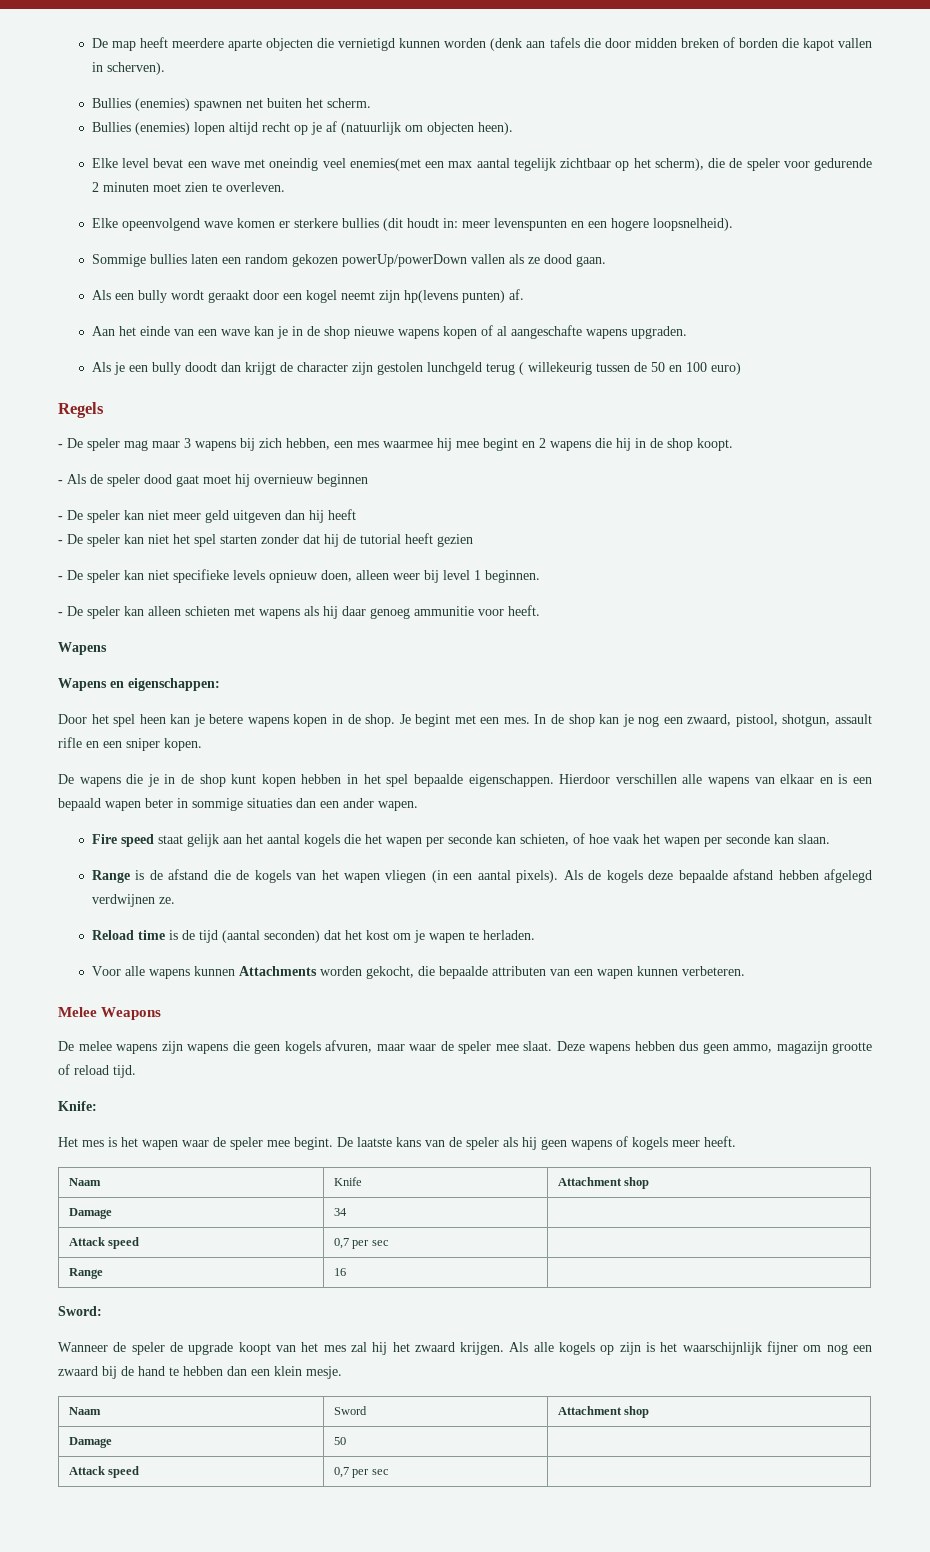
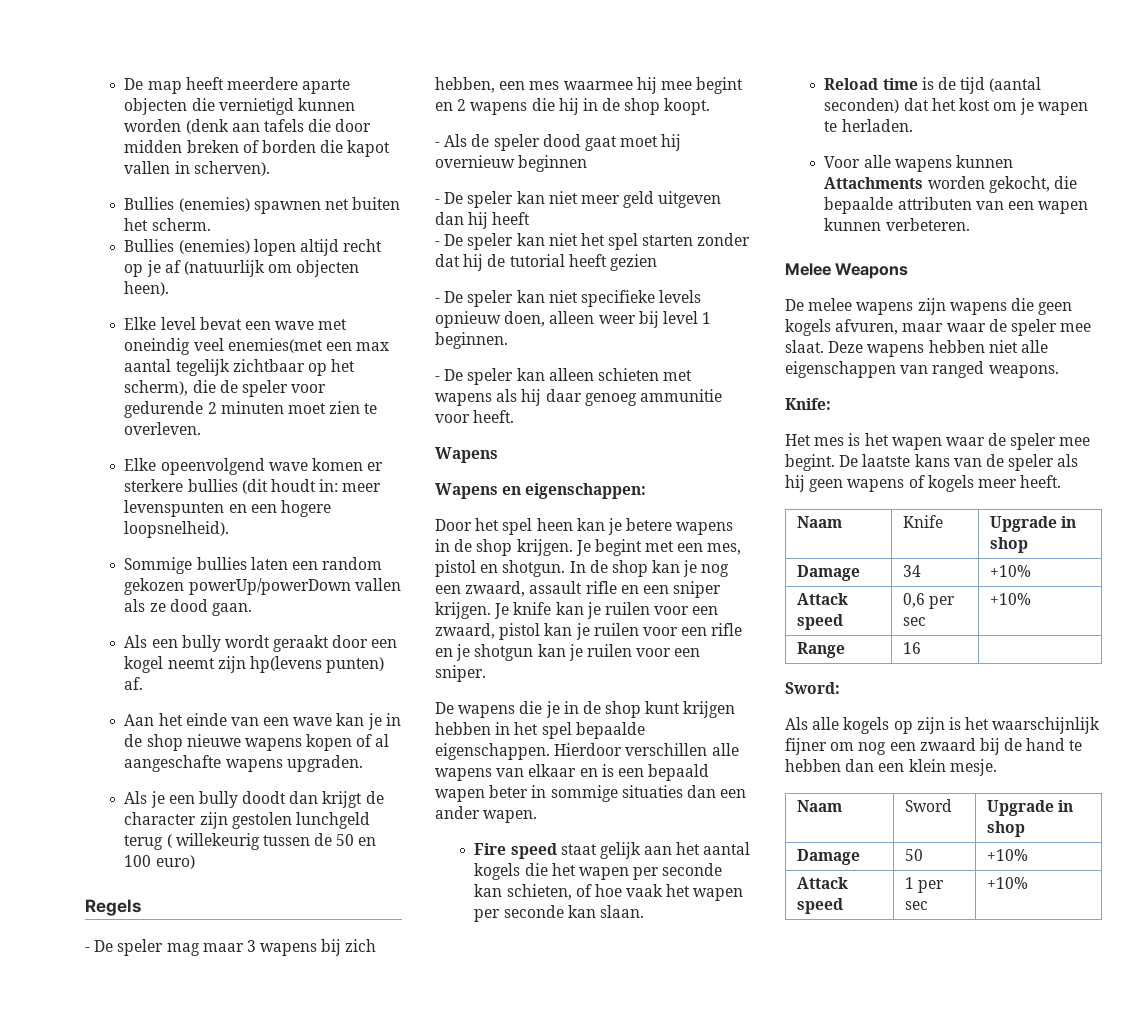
- Door het spel heen kan je betere wapens kopen in de shop.
+ Door het spel heen kan je betere wapens in de shop krijgen.
- Je begint met een mes.
+ Je begint met een mes, pistol en shotgun.
- In de shop kan je nog een zwaard, pistool, shotgun, assault rifle en een sniper kopen.
+ In de shop kan je nog een zwaard, assault rifle en een sniper krijgen. Je knife kan je ruilen voor een zwaard, pistol kan je ruilen voor een rifle en je shotgun kan je ruilen voor een sniper.
- De wapens die je in de shop kunt kopen hebben in het spel bepaalde eigenschappen.
+ De wapens die je in de shop kunt krijgen hebben in het spel bepaalde eigenschappen.
- Range is de afstand die de kogels van het wapen vliegen (in een aantal pixels). Als de kogels deze bepaalde afstand hebben afgelegd verdwijnen ze.
- Deze wapens hebben dus geen ammo, magazijn grootte of reload tijd.
+ Deze wapens hebben niet alle eigenschappen van ranged weapons.
- Naam | Knife | Attachment shop
+ Naam | Knife | Upgrade in shop
- Damage | 34 |
- Attack speed | 0,7 per sec |
+ Damage | 34 | +10%
+ Attack speed | 0,6 per sec | +10%
- Wanneer de speler de upgrade koopt van het mes zal hij het zwaard krijgen.
- Naam | Sword | Attachment shop
+ Naam | Sword | Upgrade in shop
- Damage | 50 |
- Attack speed | 0,7 per sec |
+ Damage | 50 | +10%
+ Attack speed | 1 per sec | +10%

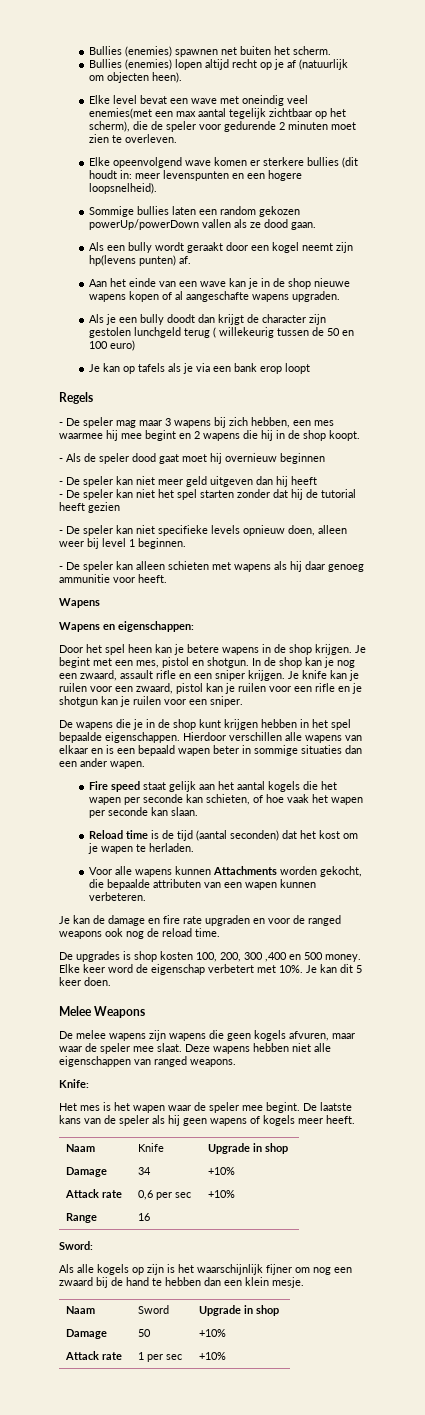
- De map heeft meerdere aparte objecten die vernietigd kunnen worden (denk aan tafels die door midden breken of borden die kapot vallen in scherven).
+ Je kan op tafels als je via een bank erop loopt
+ Je kan de damage en fire rate upgraden en voor de ranged weapons ook nog de reload time.
+ De upgrades is shop kosten 100, 200, 300 ,400 en 500 money. Elke keer word de eigenschap verbetert met 10%. Je kan dit 5 keer doen.
- Attack speed | 0,6 per sec | +10%
+ Attack rate | 0,6 per sec | +10%
- Attack speed | 1 per sec | +10%
+ Attack rate | 1 per sec | +10%

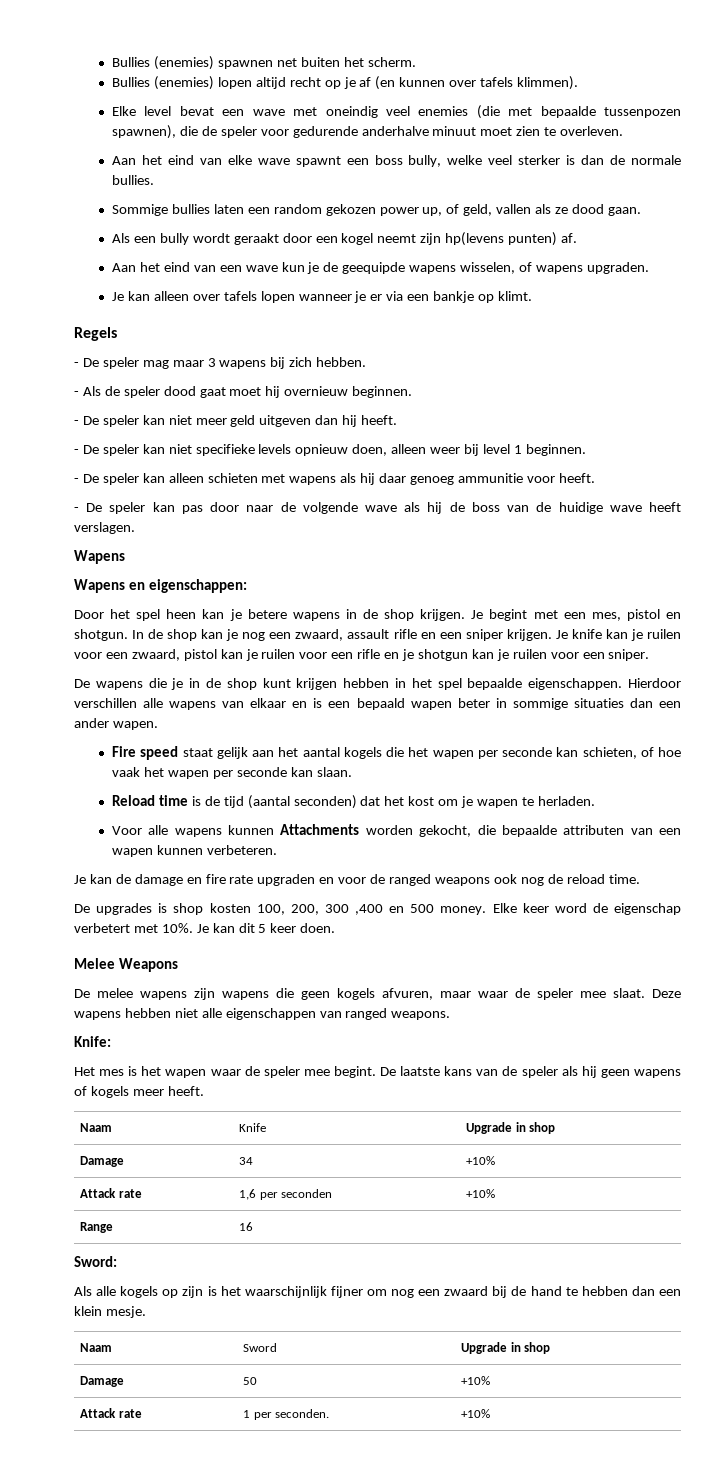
- Bullies (enemies) lopen altijd recht op je af (natuurlijk om objecten heen).
+ Bullies (enemies) lopen altijd recht op je af (en kunnen over tafels klimmen).
- Elke level bevat een wave met oneindig veel enemies(met een max aantal tegelijk zichtbaar op het scherm), die de speler voor gedurende 2 minuten moet zien te overleven.
+ Elke level bevat een wave met oneindig veel enemies (die met bepaalde tussenpozen spawnen), die de speler voor gedurende anderhalve minuut moet zien te overleven.
- Elke opeenvolgend wave komen er sterkere bullies (dit houdt in: meer levenspunten en een hogere loopsnelheid).
+ Aan het eind van elke wave spawnt een boss bully, welke veel sterker is dan de normale bullies.
- Sommige bullies laten een random gekozen powerUp/powerDown vallen als ze dood gaan.
+ Sommige bullies laten een random gekozen power up, of geld, vallen als ze dood gaan.
- Aan het einde van een wave kan je in de shop nieuwe wapens kopen of al aangeschafte wapens upgraden.
- Als je een bully doodt dan krijgt de character zijn gestolen lunchgeld terug ( willekeurig tussen de 50 en 100 euro)
- Je kan op tafels als je via een bank erop loopt
+ Aan het eind van een wave kun je de geequipde wapens wisselen, of wapens upgraden.
+ Je kan alleen over tafels lopen wanneer je er via een bankje op klimt.
- - De speler mag maar 3 wapens bij zich hebben, een mes waarmee hij mee begint en 2 wapens die hij in de shop koopt.
+ - De speler mag maar 3 wapens bij zich hebben.
- - Als de speler dood gaat moet hij overnieuw beginnen
+ - Als de speler dood gaat moet hij overnieuw beginnen.
- - De speler kan niet meer geld uitgeven dan hij heeft
- - De speler kan niet het spel starten zonder dat hij de tutorial heeft gezien
+ - De speler kan niet meer geld uitgeven dan hij heeft.
+ - De speler kan pas door naar de volgende wave als hij de boss van de huidige wave heeft verslagen.
- Attack rate | 0,6 per sec | +10%
+ Attack rate | 1,6 per seconden | +10%
- Attack rate | 1 per sec | +10%
+ Attack rate | 1 per seconden. | +10%

